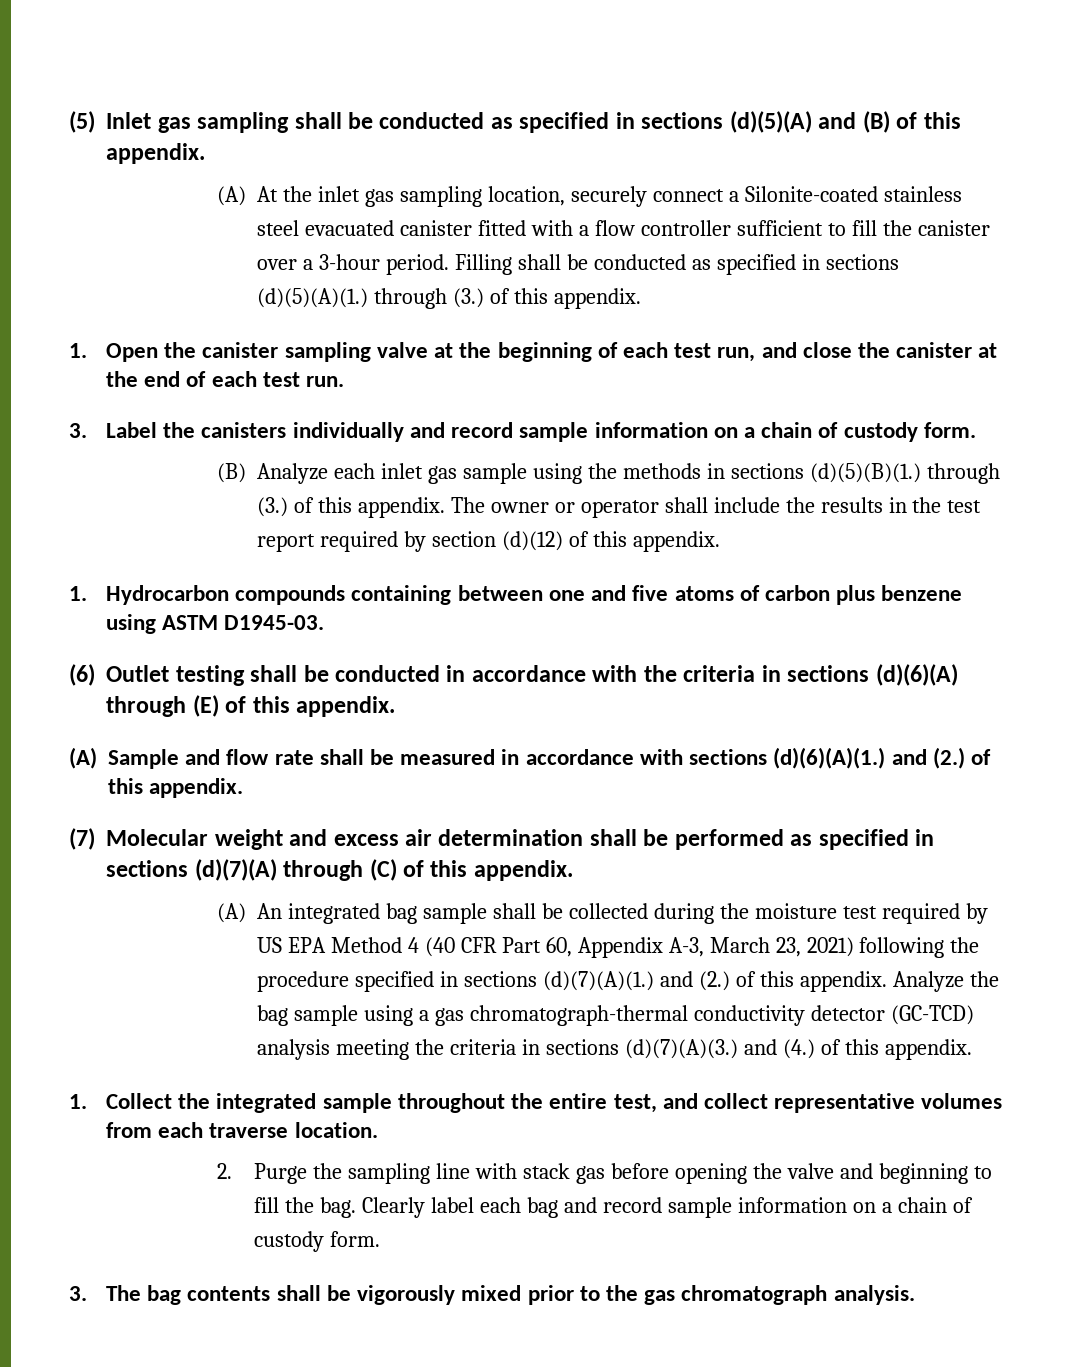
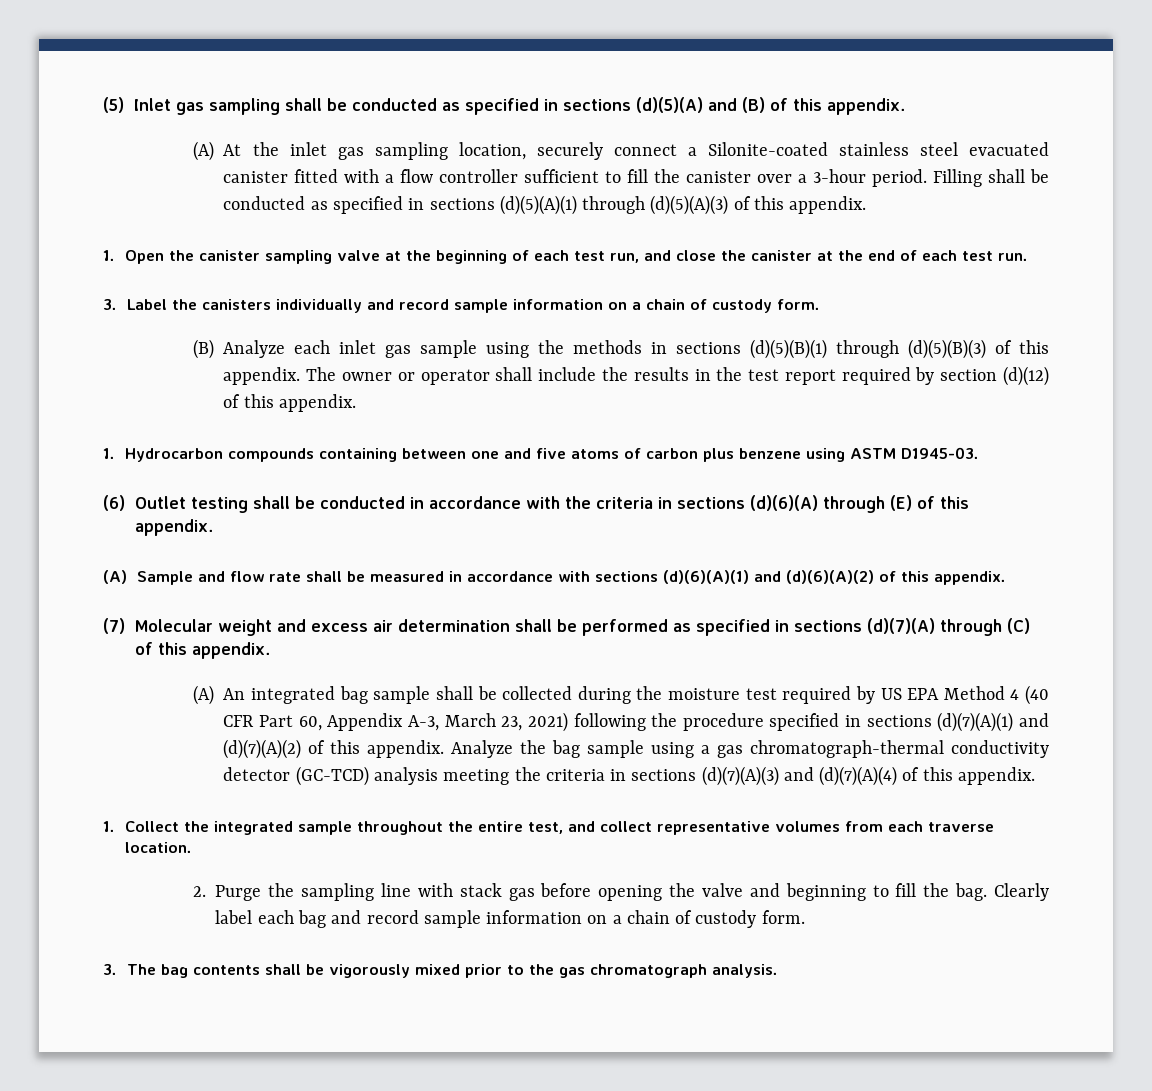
- Filling shall be conducted as specified in sections (d)(5)(A)(1.) through (3.) of this appendix.
+ Filling shall be conducted as specified in sections (d)(5)(A)(1) through (d)(5)(A)(3) of this appendix.
- (B) Analyze each inlet gas sample using the methods in sections (d)(5)(B)(1.) through (3.) of this appendix.
+ (B) Analyze each inlet gas sample using the methods in sections (d)(5)(B)(1) through (d)(5)(B)(3) of this appendix.
- (A) Sample and flow rate shall be measured in accordance with sections (d)(6)(A)(1.) and (2.) of this appendix.
+ (A) Sample and flow rate shall be measured in accordance with sections (d)(6)(A)(1) and (d)(6)(A)(2) of this appendix.
- (A) An integrated bag sample shall be collected during the moisture test required by US EPA Method 4 (40 CFR Part 60, Appendix A-3, March 23, 2021) following the procedure specified in sections (d)(7)(A)(1.) and (2.) of this appendix.
+ (A) An integrated bag sample shall be collected during the moisture test required by US EPA Method 4 (40 CFR Part 60, Appendix A-3, March 23, 2021) following the procedure specified in sections (d)(7)(A)(1) and (d)(7)(A)(2) of this appendix.
- Analyze the bag sample using a gas chromatograph-thermal conductivity detector (GC-TCD) analysis meeting the criteria in sections (d)(7)(A)(3.) and (4.) of this appendix.
+ Analyze the bag sample using a gas chromatograph-thermal conductivity detector (GC-TCD) analysis meeting the criteria in sections (d)(7)(A)(3) and (d)(7)(A)(4) of this appendix.

